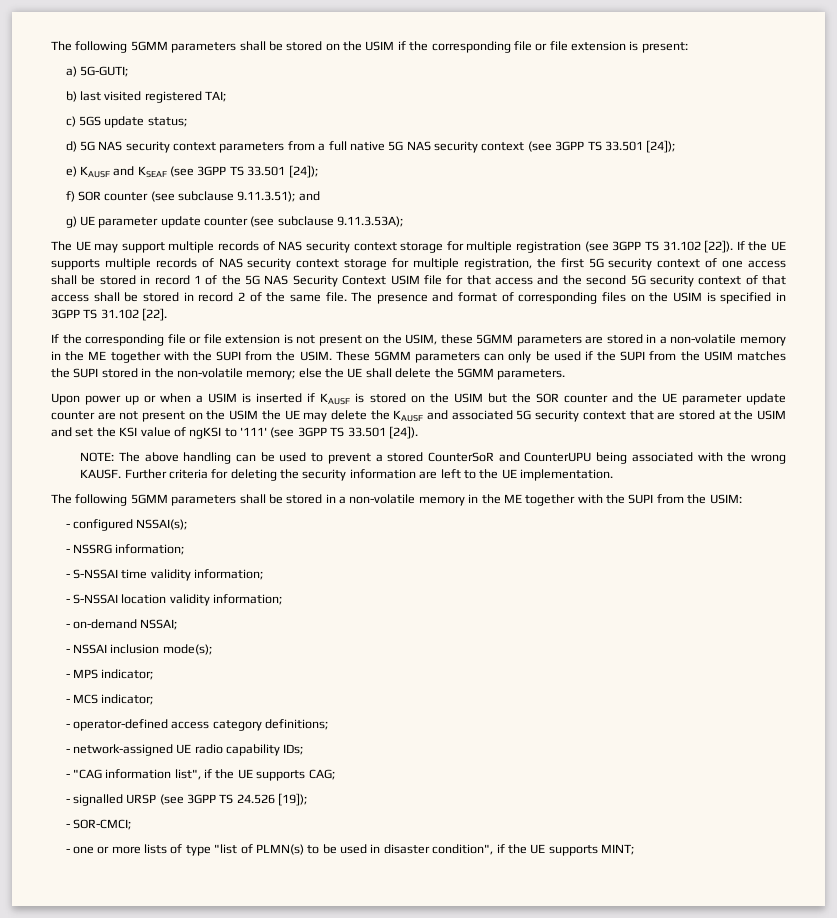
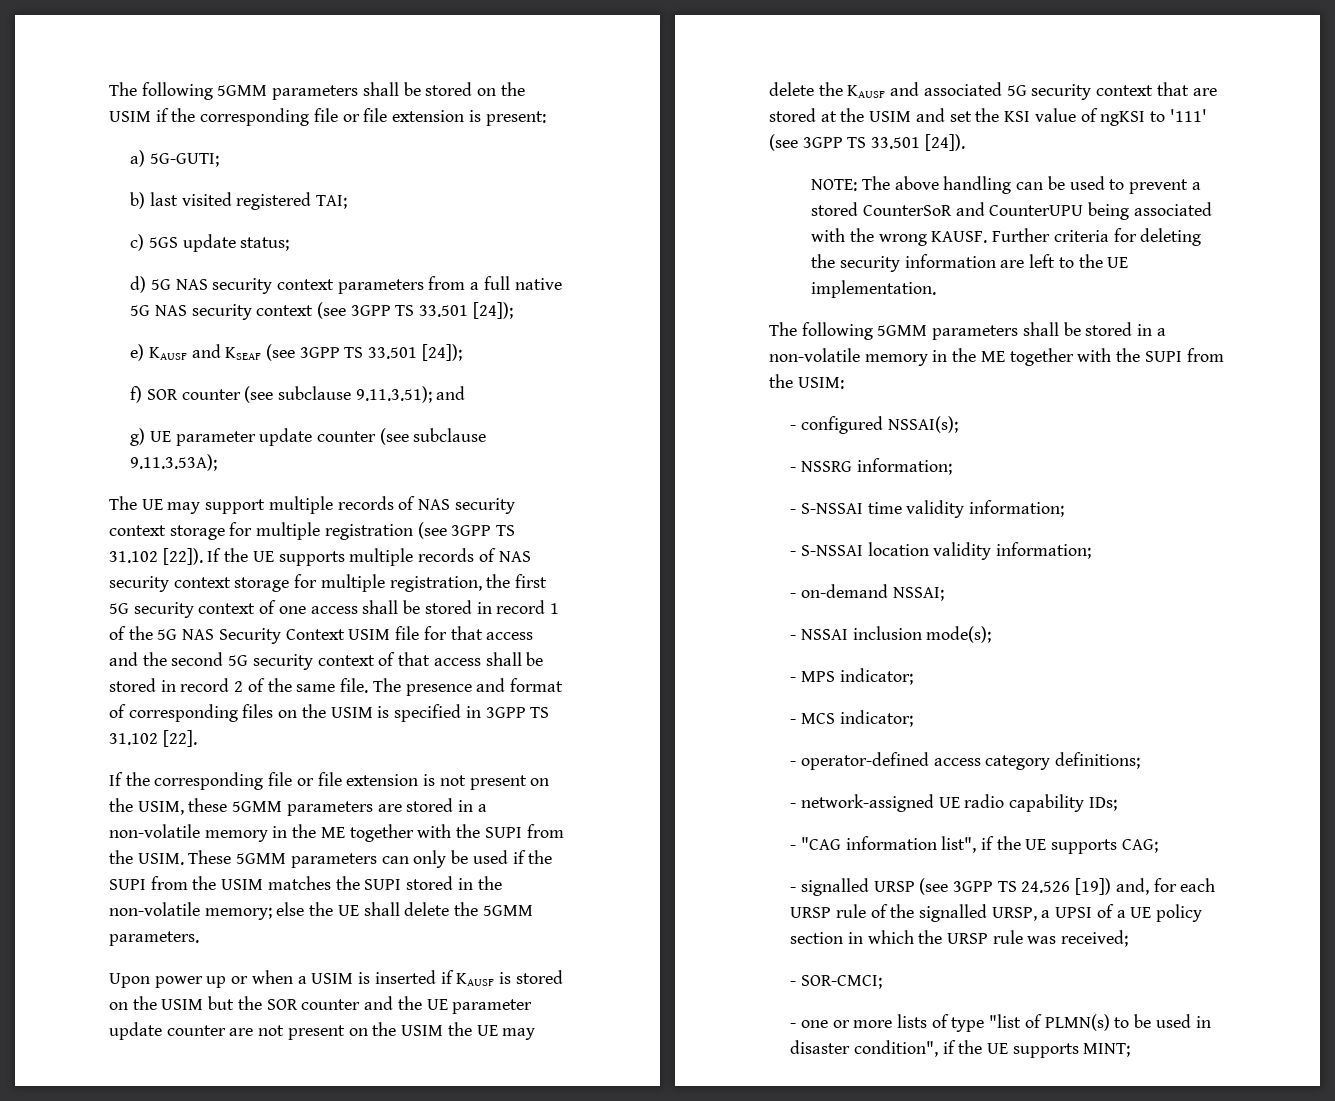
- - signalled URSP (see 3GPP TS 24.526 [19]);
+ - signalled URSP (see 3GPP TS 24.526 [19]) and, for each URSP rule of the signalled URSP, a UPSI of a UE policy section in which the URSP rule was received;

